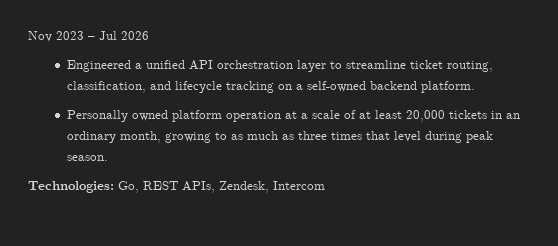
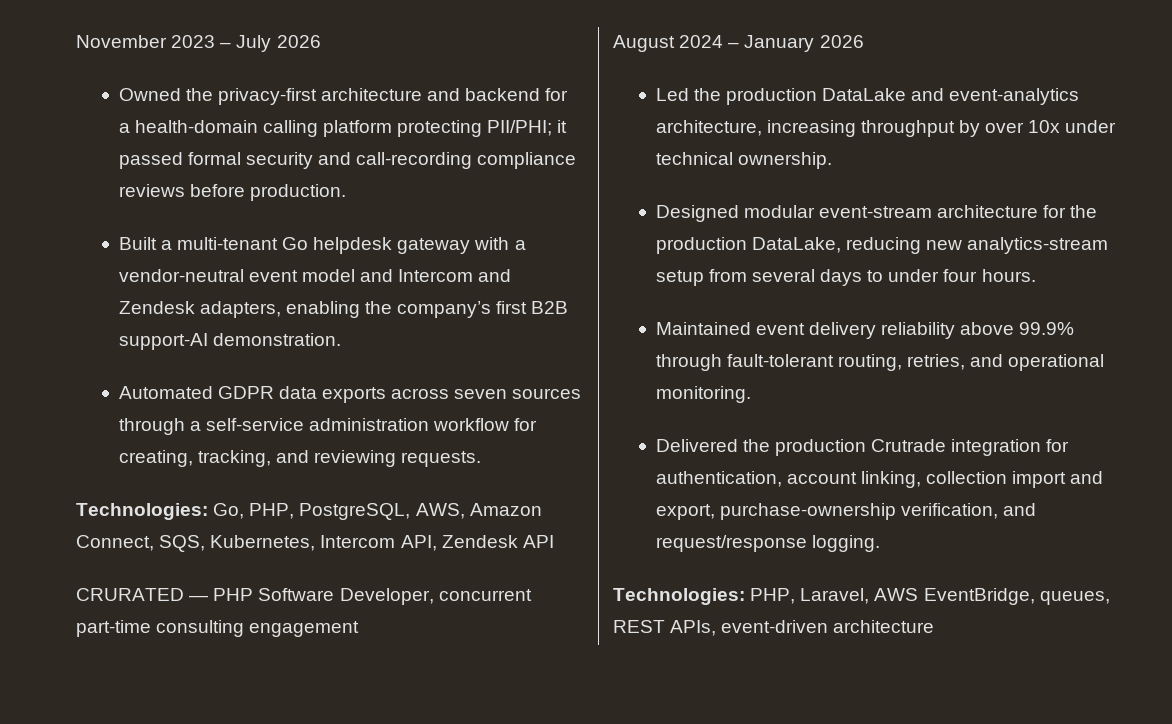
- Nov 2023 – Jul 2026
- Engineered a unified API orchestration layer to streamline ticket routing, classification, and lifecycle tracking on a self-owned backend platform.
- Personally owned platform operation at a scale of at least 20,000 tickets in an ordinary month, growing to as much as three times that level during peak season.
- Technologies: Go, REST APIs, Zendesk, Intercom
+ November 2023 – July 2026
+ Owned the privacy-first architecture and backend for a health-domain calling platform protecting PII/PHI; it passed formal security and call-recording compliance reviews before production.
+ Built a multi-tenant Go helpdesk gateway with a vendor-neutral event model and Intercom and Zendesk adapters, enabling the company’s first B2B support-AI demonstration.
+ Automated GDPR data exports across seven sources through a self-service administration workflow for creating, tracking, and reviewing requests.
+ Technologies: Go, PHP, PostgreSQL, AWS, Amazon Connect, SQS, Kubernetes, Intercom API, Zendesk API
+ CRURATED — PHP Software Developer, concurrent part-time consulting engagement
+ August 2024 – January 2026
+ Led the production DataLake and event-analytics architecture, increasing throughput by over 10x under technical ownership.
+ Designed modular event-stream architecture for the production DataLake, reducing new analytics-stream setup from several days to under four hours.
+ Maintained event delivery reliability above 99.9% through fault-tolerant routing, retries, and operational monitoring.
+ Delivered the production Crutrade integration for authentication, account linking, collection import and export, purchase-ownership verification, and request/response logging.
+ Technologies: PHP, Laravel, AWS EventBridge, queues, REST APIs, event-driven architecture

